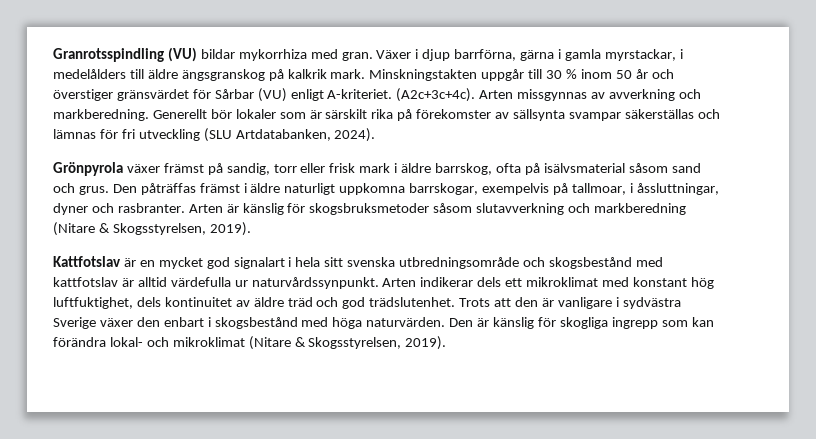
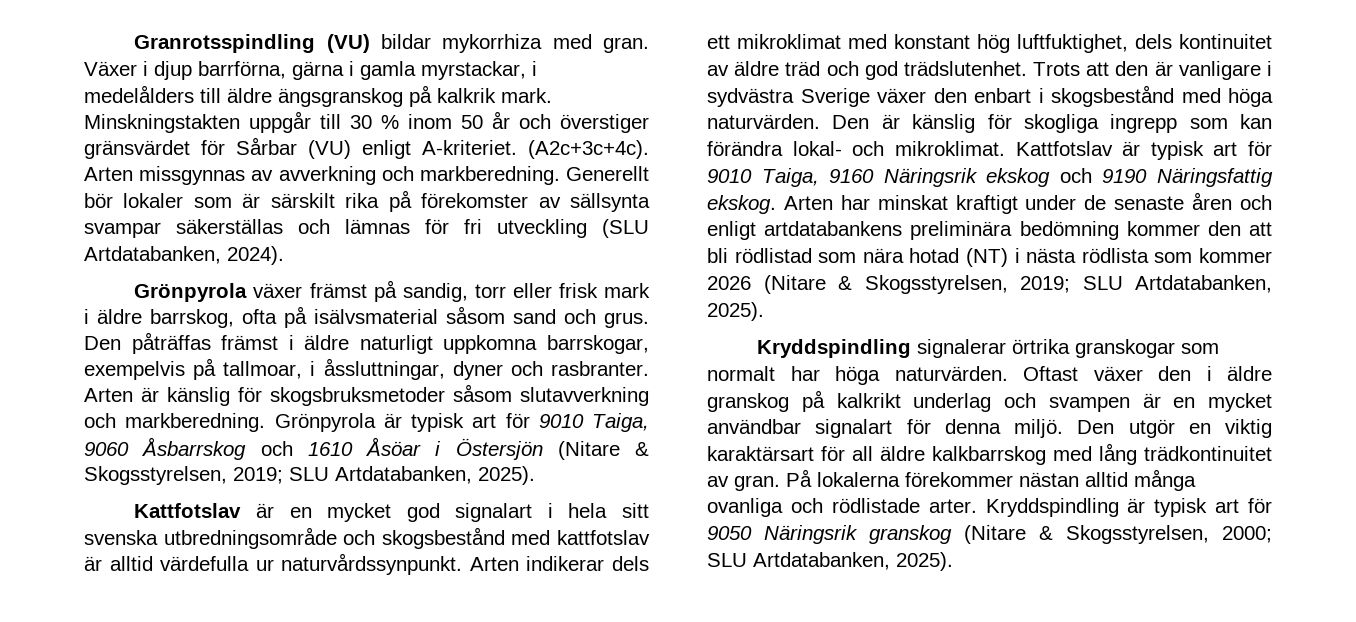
- Arten är känslig för skogsbruksmetoder såsom slutavverkning och markberedning (Nitare & Skogsstyrelsen, 2019).
+ Arten är känslig för skogsbruksmetoder såsom slutavverkning och markberedning. Grönpyrola är typisk art för 9010 Taiga, 9060 Åsbarrskog och 1610 Åsöar i Östersjön (Nitare & Skogsstyrelsen, 2019; SLU Artdatabanken, 2025).
- Den är känslig för skogliga ingrepp som kan förändra lokal- och mikroklimat (Nitare & Skogsstyrelsen, 2019).
+ Den är känslig för skogliga ingrepp som kan förändra lokal- och mikroklimat. Kattfotslav är typisk art för 9010 Taiga, 9160 Näringsrik ekskog och 9190 Näringsfattig ekskog. Arten har minskat kraftigt under de senaste åren och enligt artdatabankens preliminära bedömning kommer den att bli rödlistad som nära hotad (NT) i nästa rödlista som kommer 2026 (Nitare & Skogsstyrelsen, 2019; SLU Artdatabanken, 2025).
+ Kryddspindling signalerar örtrika granskogar som normalt har höga naturvärden. Oftast växer den i äldre granskog på kalkrikt underlag och svampen är en mycket användbar signalart för denna miljö. Den utgör en viktig karaktärsart för all äldre kalkbarrskog med lång trädkontinuitet av gran. På lokalerna förekommer nästan alltid många ovanliga och rödlistade arter. Kryddspindling är typisk art för 9050 Näringsrik granskog (Nitare & Skogsstyrelsen, 2000; SLU Artdatabanken, 2025).

